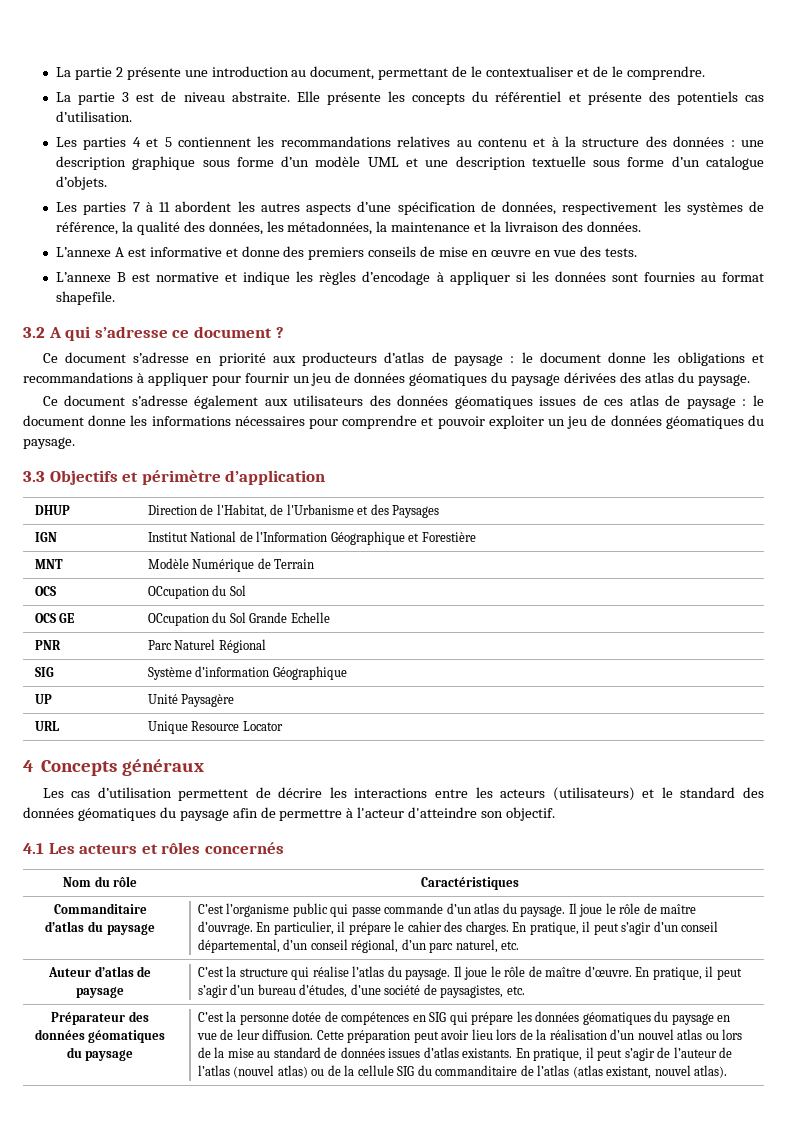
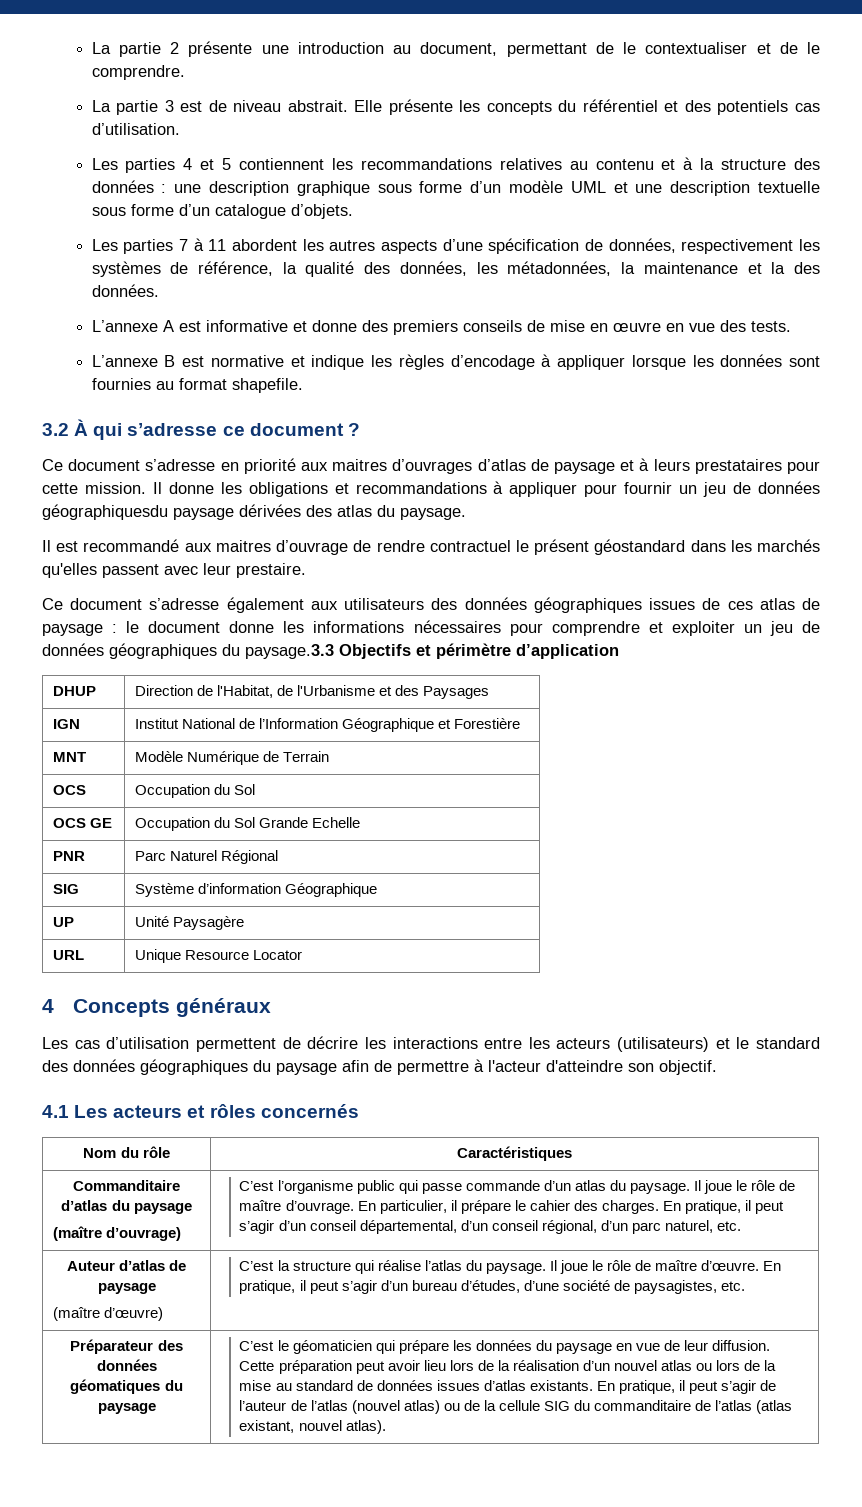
- La partie 3 est de niveau abstraite.
+ La partie 3 est de niveau abstrait.
- Elle présente les concepts du référentiel et présente des potentiels cas d’utilisation.
+ Elle présente les concepts du référentiel et des potentiels cas d’utilisation.
- Les parties 7 à 11 abordent les autres aspects d’une spécification de données, respectivement les systèmes de référence, la qualité des données, les métadonnées, la maintenance et la livraison des données.
+ Les parties 7 à 11 abordent les autres aspects d’une spécification de données, respectivement les systèmes de référence, la qualité des données, les métadonnées, la maintenance et la des données.
- L’annexe B est normative et indique les règles d’encodage à appliquer si les données sont fournies au format shapefile.
+ L’annexe B est normative et indique les règles d’encodage à appliquer lorsque les données sont fournies au format shapefile.
- 3.2 A qui s’adresse ce document ?
+ 3.2 À qui s’adresse ce document ?
- Ce document s’adresse en priorité aux producteurs d’atlas de paysage : le document donne les obligations et recommandations à appliquer pour fournir un jeu de données géomatiques du paysage dérivées des atlas du paysage.
+ Ce document s’adresse en priorité aux maitres d’ouvrages d’atlas de paysage et à leurs prestataires pour cette mission. Il donne les obligations et recommandations à appliquer pour fournir un jeu de données géographiquesdu paysage dérivées des atlas du paysage.
+ Il est recommandé aux maitres d’ouvrage de rendre contractuel le présent géostandard dans les marchés qu'elles passent avec leur prestaire.
- Ce document s’adresse également aux utilisateurs des données géomatiques issues de ces atlas de paysage : le document donne les informations nécessaires pour comprendre et pouvoir exploiter un jeu de données géomatiques du paysage.
- 3.3 Objectifs et périmètre d’application
+ Ce document s’adresse également aux utilisateurs des données géographiques issues de ces atlas de paysage : le document donne les informations nécessaires pour comprendre et exploiter un jeu de données géographiques du paysage.3.3 Objectifs et périmètre d’application
- OCS | OCcupation du Sol
+ OCS | Occupation du Sol
- OCS GE | OCcupation du Sol Grande Echelle
+ OCS GE | Occupation du Sol Grande Echelle
- Les cas d’utilisation permettent de décrire les interactions entre les acteurs (utilisateurs) et le standard des données géomatiques du paysage afin de permettre à l'acteur d'atteindre son objectif.
+ Les cas d’utilisation permettent de décrire les interactions entre les acteurs (utilisateurs) et le standard des données géographiques du paysage afin de permettre à l'acteur d'atteindre son objectif.
+ (maître d’ouvrage)
- Auteur d’atlas de paysage | C’est la structure qui réalise l’atlas du paysage. Il joue le rôle de maître d’œuvre. En pratique, il peut s’agir d’un bureau d’études, d’une société de paysagistes, etc.
+ Auteur d’atlas de paysage
+ (maître d’œuvre) | C’est la structure qui réalise l’atlas du paysage. Il joue le rôle de maître d’œuvre. En pratique, il peut s’agir d’un bureau d’études, d’une société de paysagistes, etc.
- C’est la personne dotée de compétences en SIG qui prépare les données géomatiques du paysage en vue de leur diffusion.
+ C’est le géomaticien qui prépare les données du paysage en vue de leur diffusion.

